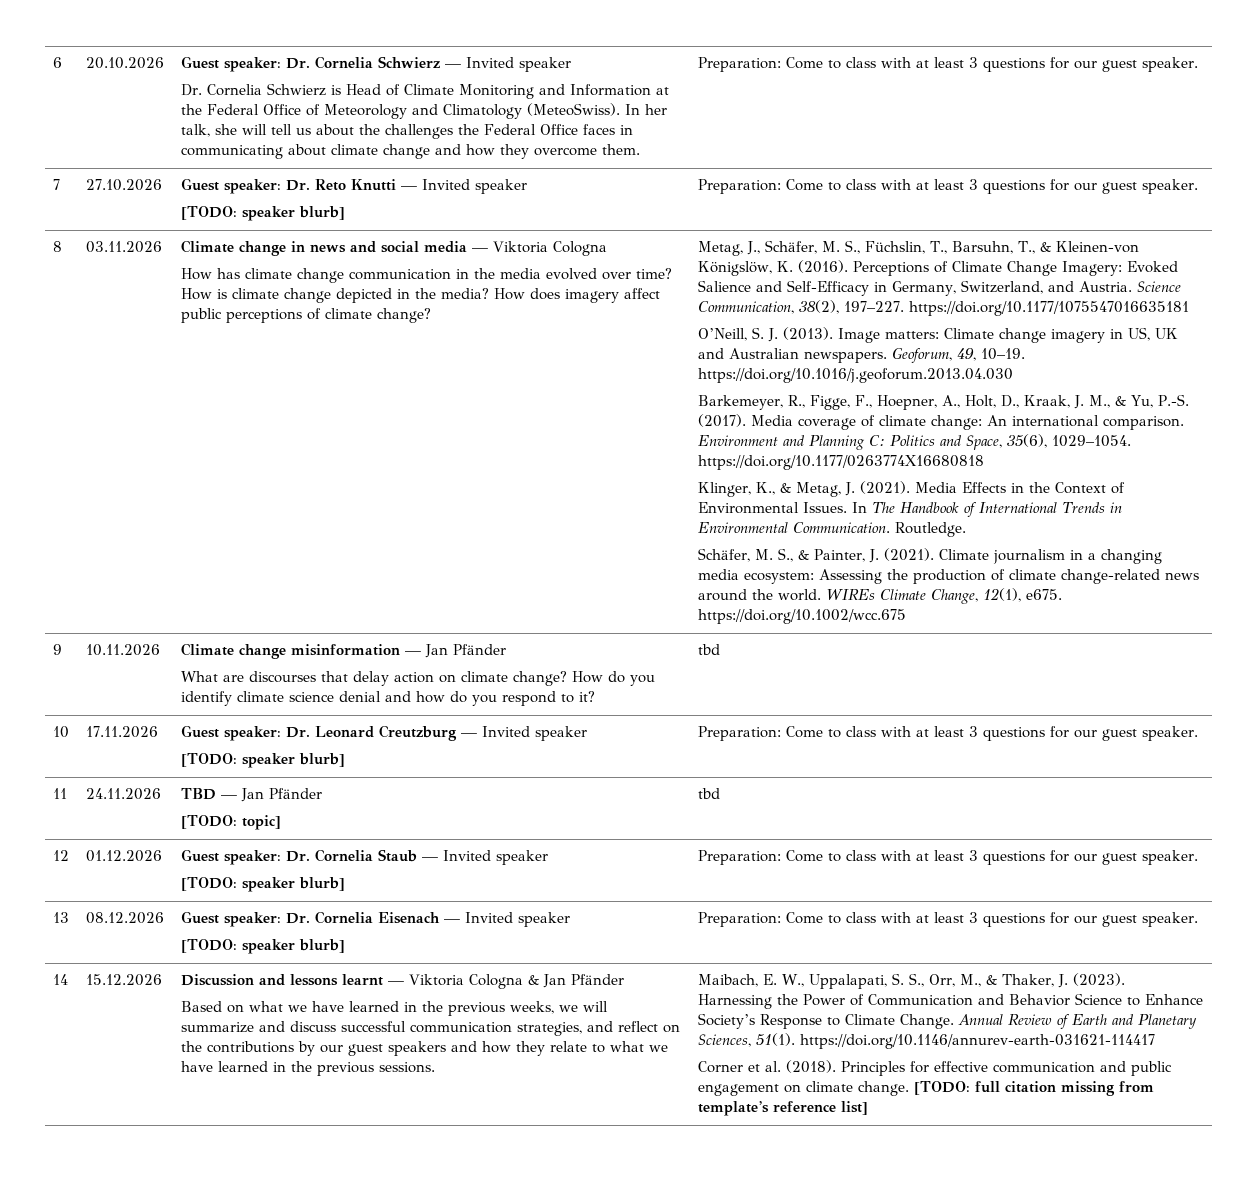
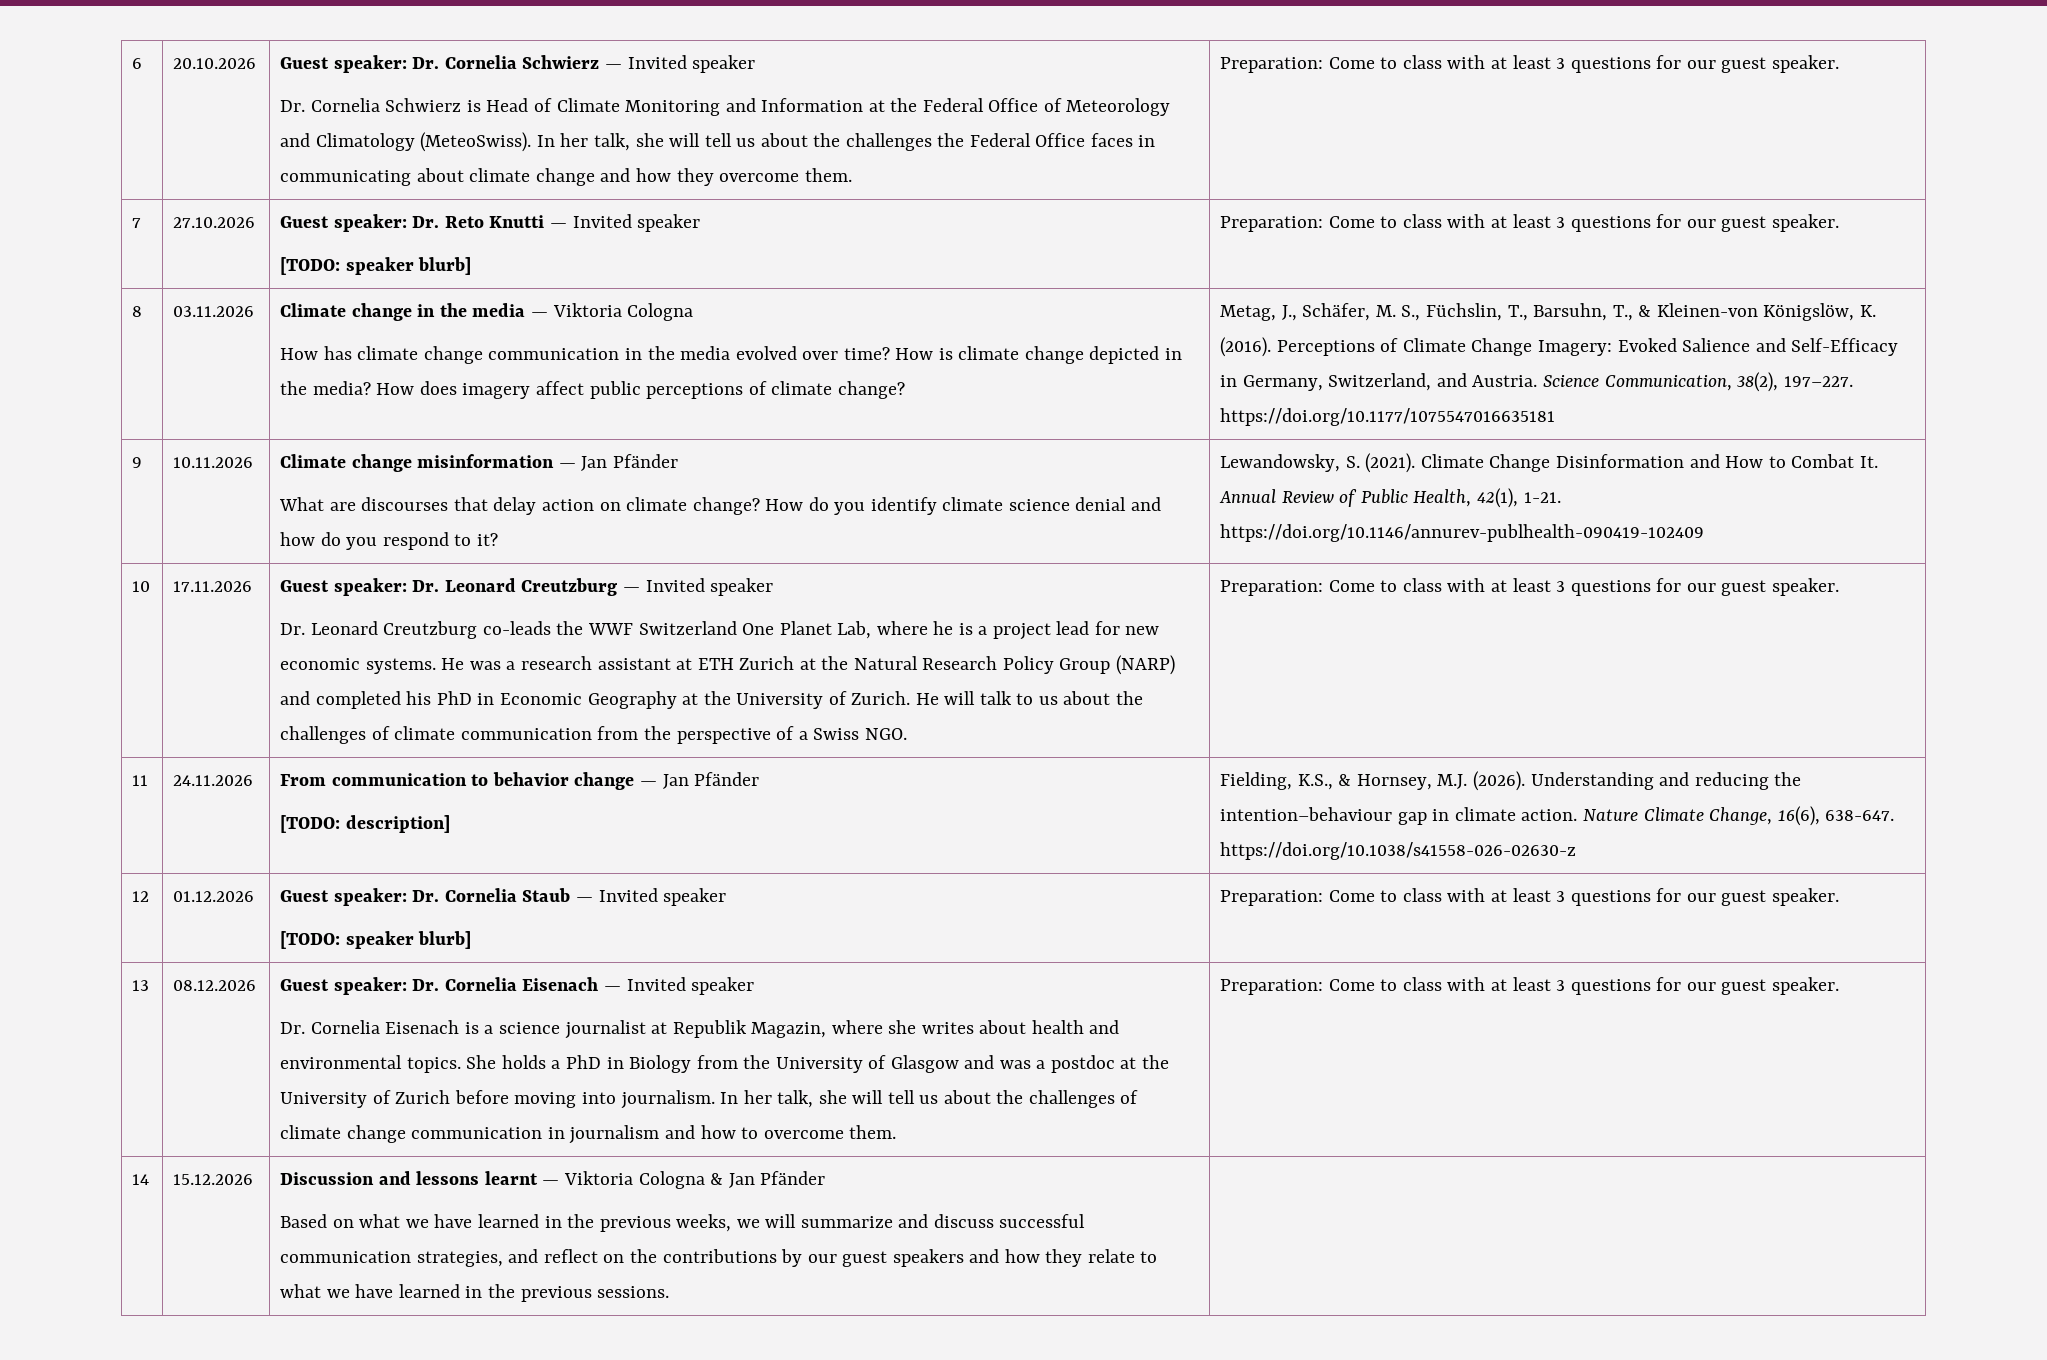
- Climate change in news and social media — Viktoria Cologna
+ Climate change in the media — Viktoria Cologna
- O’Neill, S. J. (2013). Image matters: Climate change imagery in US, UK and Australian newspapers. Geoforum, 49, 10–19. https://doi.org/10.1016/j.geoforum.2013.04.030
- Barkemeyer, R., Figge, F., Hoepner, A., Holt, D., Kraak, J. M., & Yu, P.-S. (2017). Media coverage of climate change: An international comparison. Environment and Planning C: Politics and Space, 35(6), 1029–1054. https://doi.org/10.1177/0263774X16680818
- Klinger, K., & Metag, J. (2021). Media Effects in the Context of Environmental Issues. In The Handbook of International Trends in Environmental Communication. Routledge.
- Schäfer, M. S., & Painter, J. (2021). Climate journalism in a changing media ecosystem: Assessing the production of climate change-related news around the world. WIREs Climate Change, 12(1), e675. https://doi.org/10.1002/wcc.675
- How do you identify climate science denial and how do you respond to it? | tbd
+ How do you identify climate science denial and how do you respond to it? | Lewandowsky, S. (2021). Climate Change Disinformation and How to Combat It. Annual Review of Public Health, 42(1), 1-21. https://doi.org/10.1146/annurev-publhealth-090419-102409
  Guest speaker: Dr. Leonard Creutzburg — Invited speaker
- [TODO: speaker blurb]
+ Dr. Leonard Creutzburg co-leads the WWF Switzerland One Planet Lab, where he is a project lead for new economic systems. He was a research assistant at ETH Zurich at the Natural Research Policy Group (NARP) and completed his PhD in Economic Geography at the University of Zurich. He will talk to us about the challenges of climate communication from the perspective of a Swiss NGO.
- 11 | 24.11.2026 | TBD — Jan Pfänder
- [TODO: topic] | tbd
+ 11 | 24.11.2026 | From communication to behavior change — Jan Pfänder
+ [TODO: description] | Fielding, K.S., & Hornsey, M.J. (2026). Understanding and reducing the intention–behaviour gap in climate action. Nature Climate Change, 16(6), 638-647. https://doi.org/10.1038/s41558-026-02630-z
  Guest speaker: Dr. Cornelia Eisenach — Invited speaker
- [TODO: speaker blurb]
+ Dr. Cornelia Eisenach is a science journalist at Republik Magazin, where she writes about health and environmental topics. She holds a PhD in Biology from the University of Glasgow and was a postdoc at the University of Zurich before moving into journalism. In her talk, she will tell us about the challenges of climate change communication in journalism and how to overcome them.
- Maibach, E. W., Uppalapati, S. S., Orr, M., & Thaker, J. (2023). Harnessing the Power of Communication and Behavior Science to Enhance Society’s Response to Climate Change. Annual Review of Earth and Planetary Sciences, 51(1). https://doi.org/10.1146/annurev-earth-031621-114417
- Corner et al. (2018). Principles for effective communication and public engagement on climate change. [TODO: full citation missing from template’s reference list]

